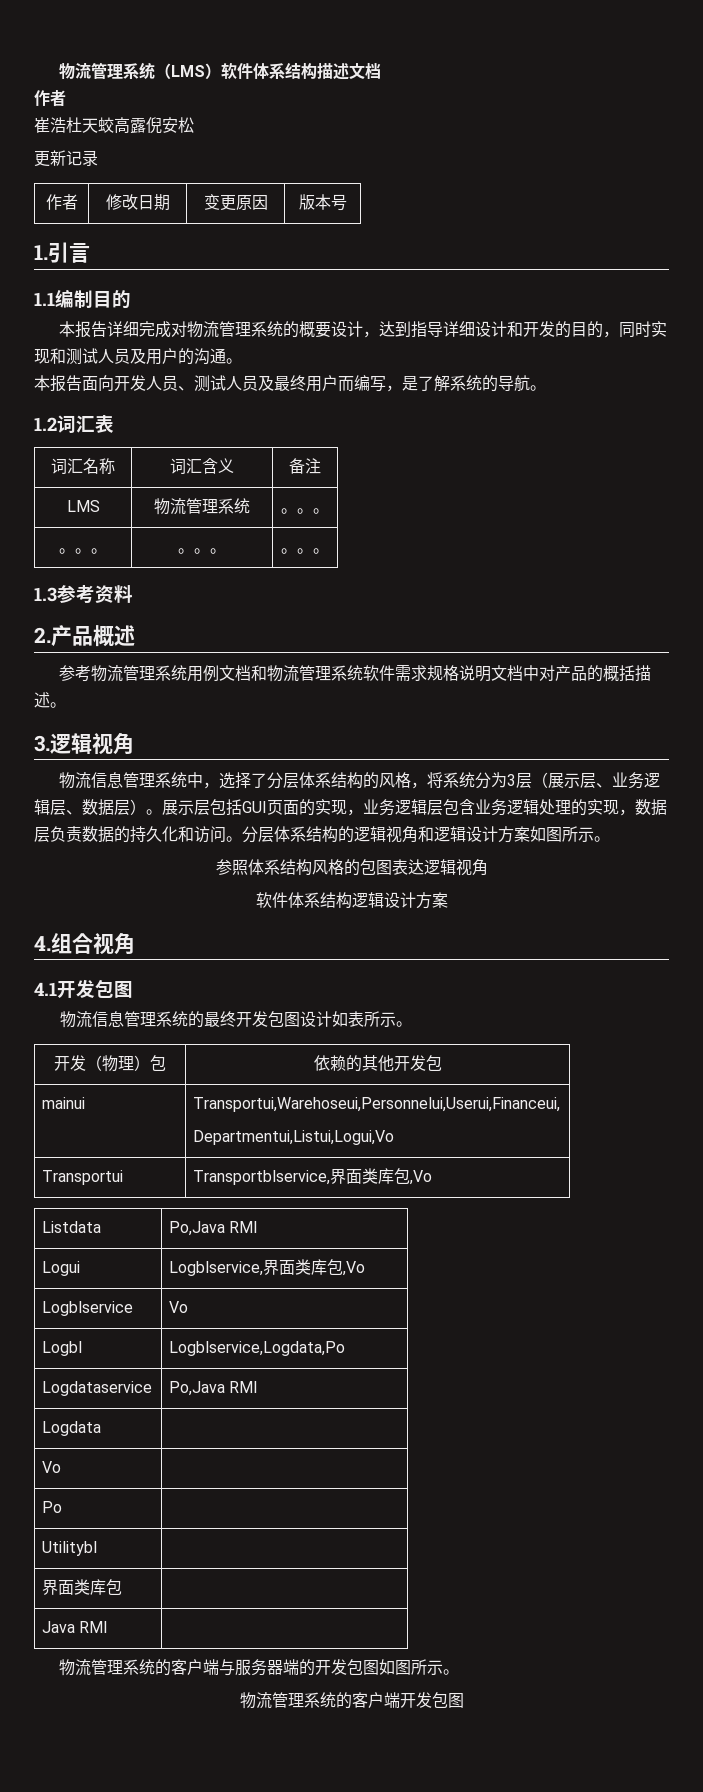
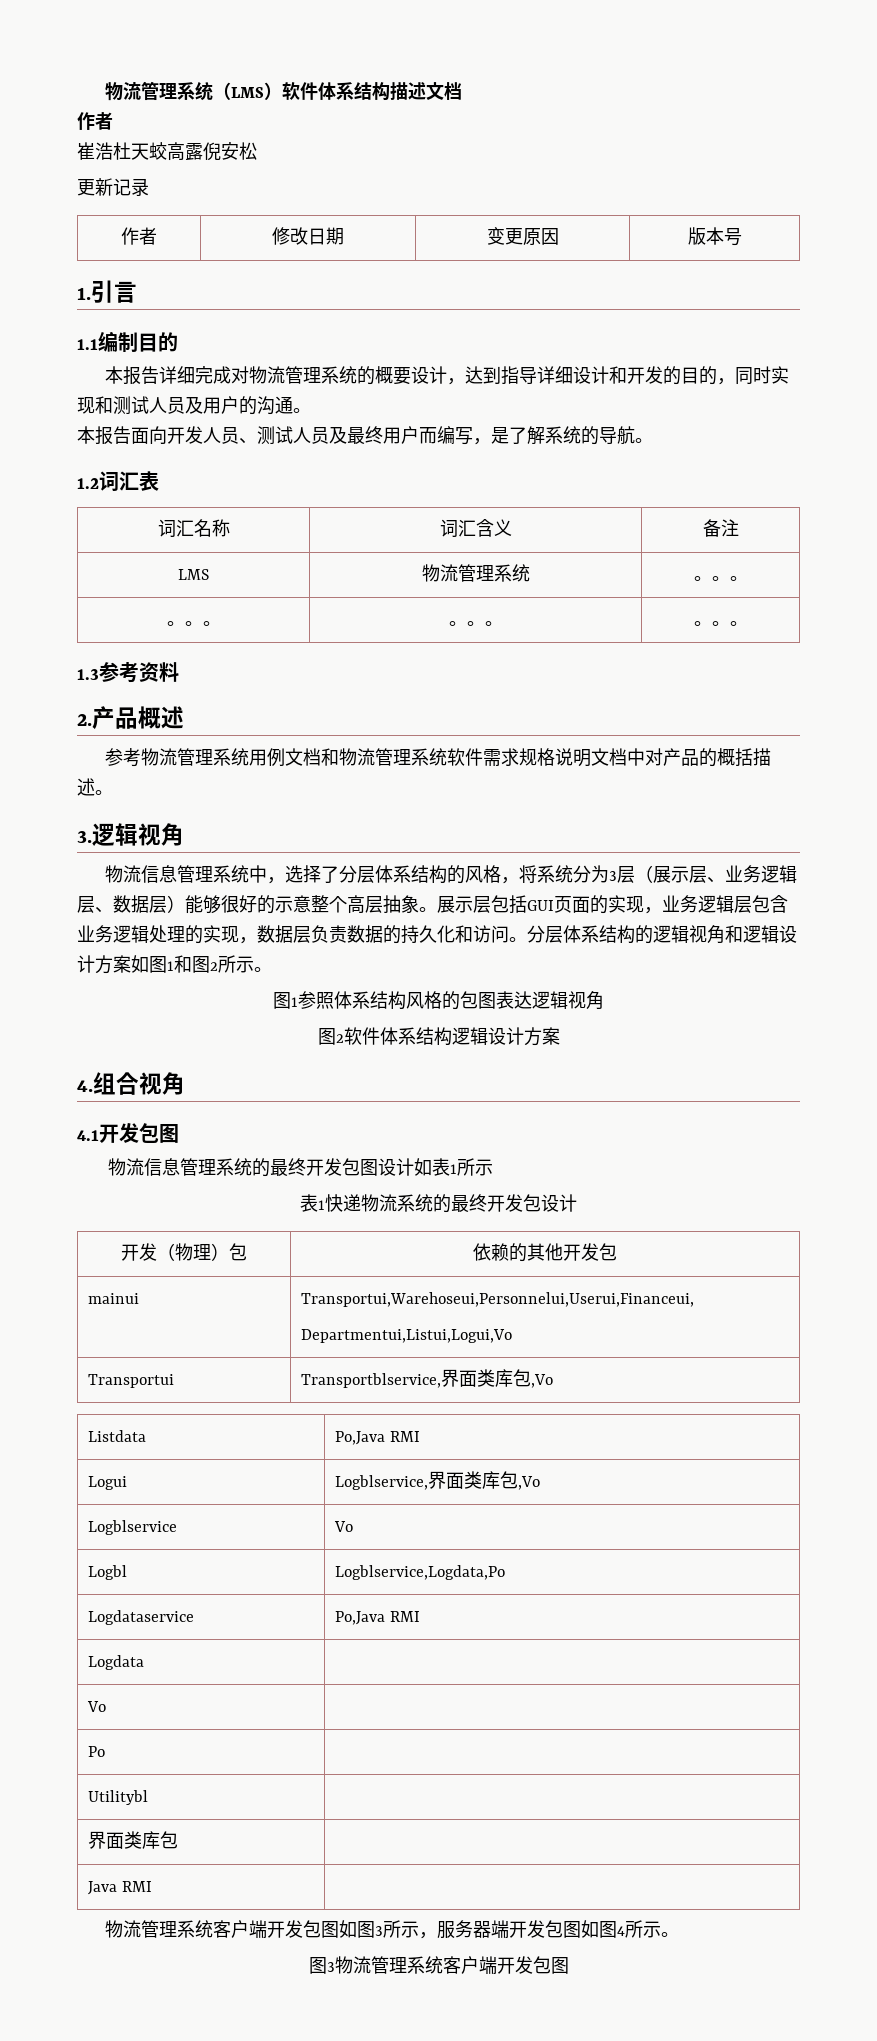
- 物流信息管理系统中，选择了分层体系结构的风格，将系统分为3层（展示层、业务逻辑层、数据层）。
+ 物流信息管理系统中，选择了分层体系结构的风格，将系统分为3层（展示层、业务逻辑层、数据层）能够很好的示意整个高层抽象。
- 分层体系结构的逻辑视角和逻辑设计方案如图所示。
- 参照体系结构风格的包图表达逻辑视角
+ 分层体系结构的逻辑视角和逻辑设计方案如图1和图2所示。
+ 图1参照体系结构风格的包图表达逻辑视角
- 软件体系结构逻辑设计方案
+ 图2软件体系结构逻辑设计方案
- 物流信息管理系统的最终开发包图设计如表所示。
+ 物流信息管理系统的最终开发包图设计如表1所示
+ 表1快递物流系统的最终开发包设计
- 物流管理系统的客户端与服务器端的开发包图如图所示。
- 物流管理系统的客户端开发包图
+ 物流管理系统客户端开发包图如图3所示，服务器端开发包图如图4所示。
+ 图3物流管理系统客户端开发包图

